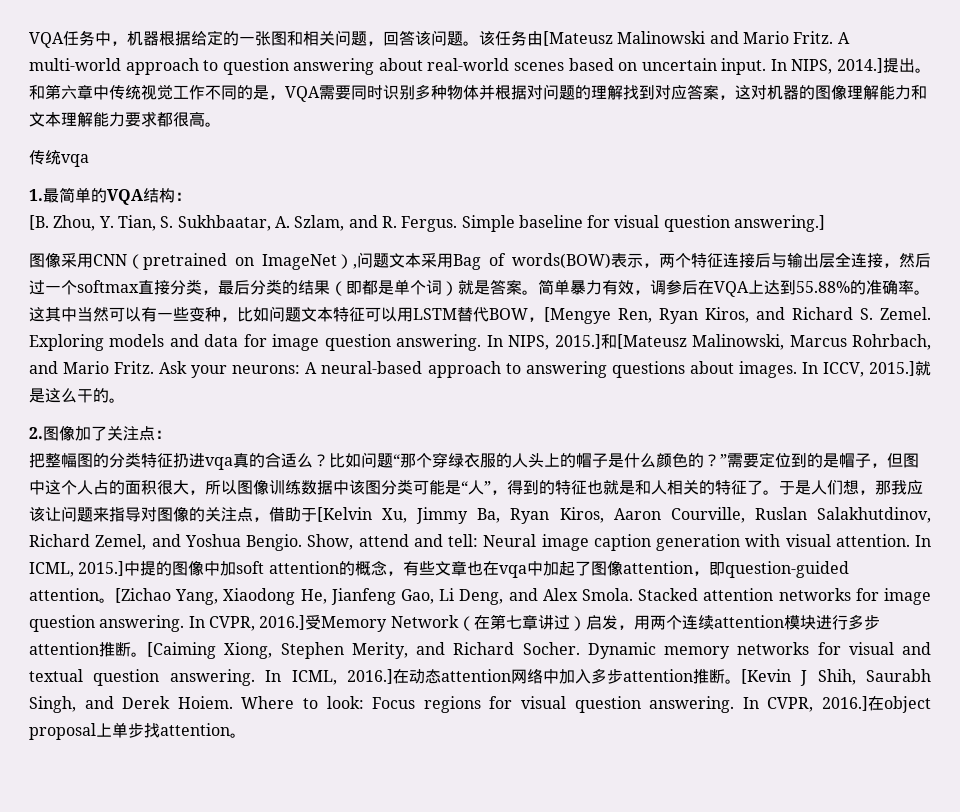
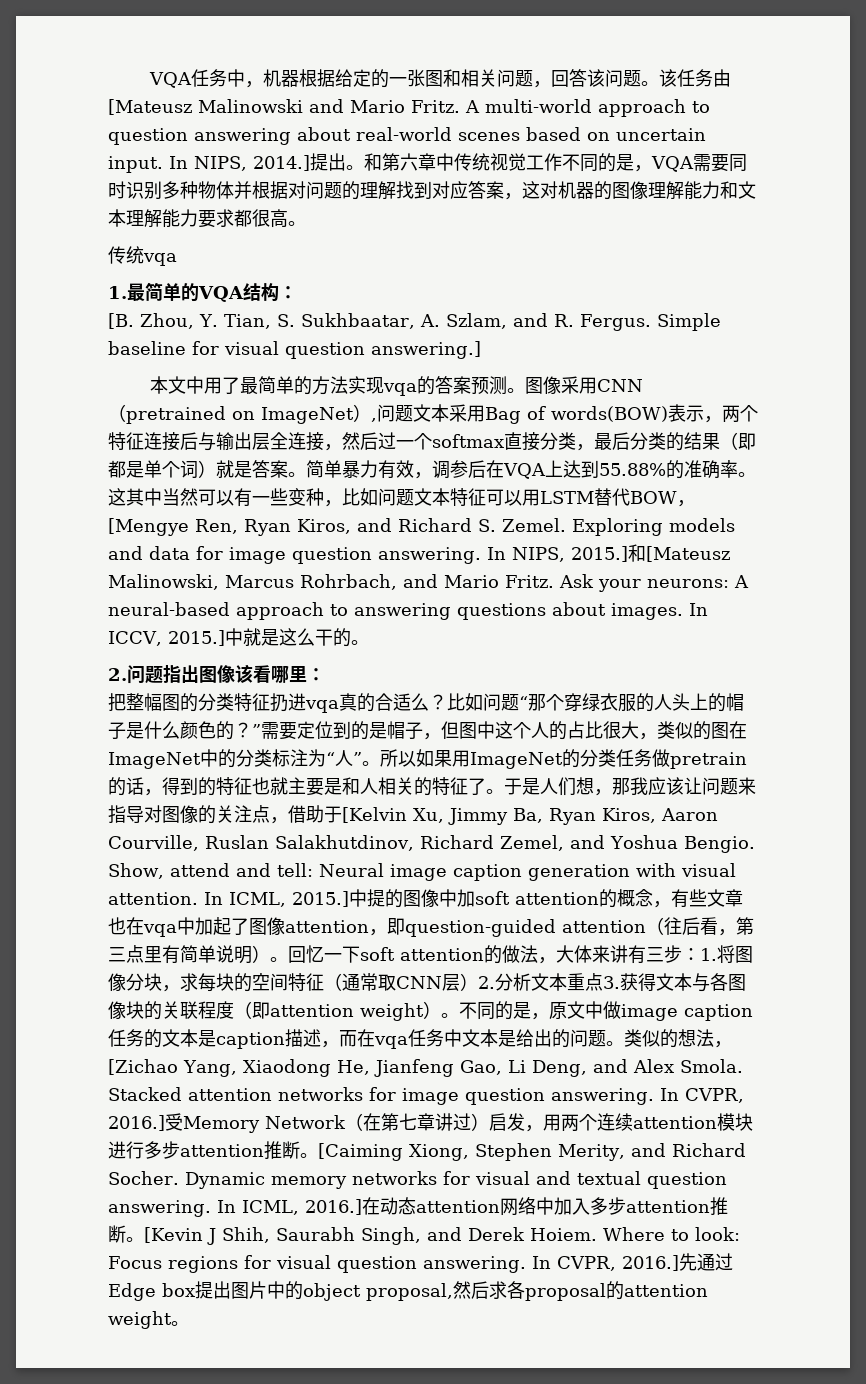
+ 本文中用了最简单的方法实现vqa的答案预测。
- 就是这么干的。
+ 中就是这么干的。
- 2.图像加了关注点：
+ 2.问题指出图像该看哪里：
- 比如问题“那个穿绿衣服的人头上的帽子是什么颜色的？”需要定位到的是帽子，但图中这个人占的面积很大，所以图像训练数据中该图分类可能是“人”，得到的特征也就是和人相关的特征了。
+ 比如问题“那个穿绿衣服的人头上的帽子是什么颜色的？”需要定位到的是帽子，但图中这个人的占比很大，类似的图在ImageNet中的分类标注为“人”。所以如果用ImageNet的分类任务做pretrain的话，得到的特征也就主要是和人相关的特征了。
- 中提的图像中加soft attention的概念，有些文章也在vqa中加起了图像attention，即question-guided attention。[Zichao Yang, Xiaodong He, Jianfeng Gao, Li Deng, and Alex Smola.
+ 中提的图像中加soft attention的概念，有些文章也在vqa中加起了图像attention，即question-guided attention（往后看，第三点里有简单说明）。回忆一下soft attention的做法，大体来讲有三步：1.将图像分块，求每块的空间特征（通常取CNN层）2.分析文本重点3.获得文本与各图像块的关联程度（即attention weight）。不同的是，原文中做image caption任务的文本是caption描述，而在vqa任务中文本是给出的问题。类似的想法，[Zichao Yang, Xiaodong He, Jianfeng Gao, Li Deng, and Alex Smola.
- 在object proposal上单步找attention。
+ 先通过Edge box提出图片中的object proposal,然后求各proposal的attention weight。

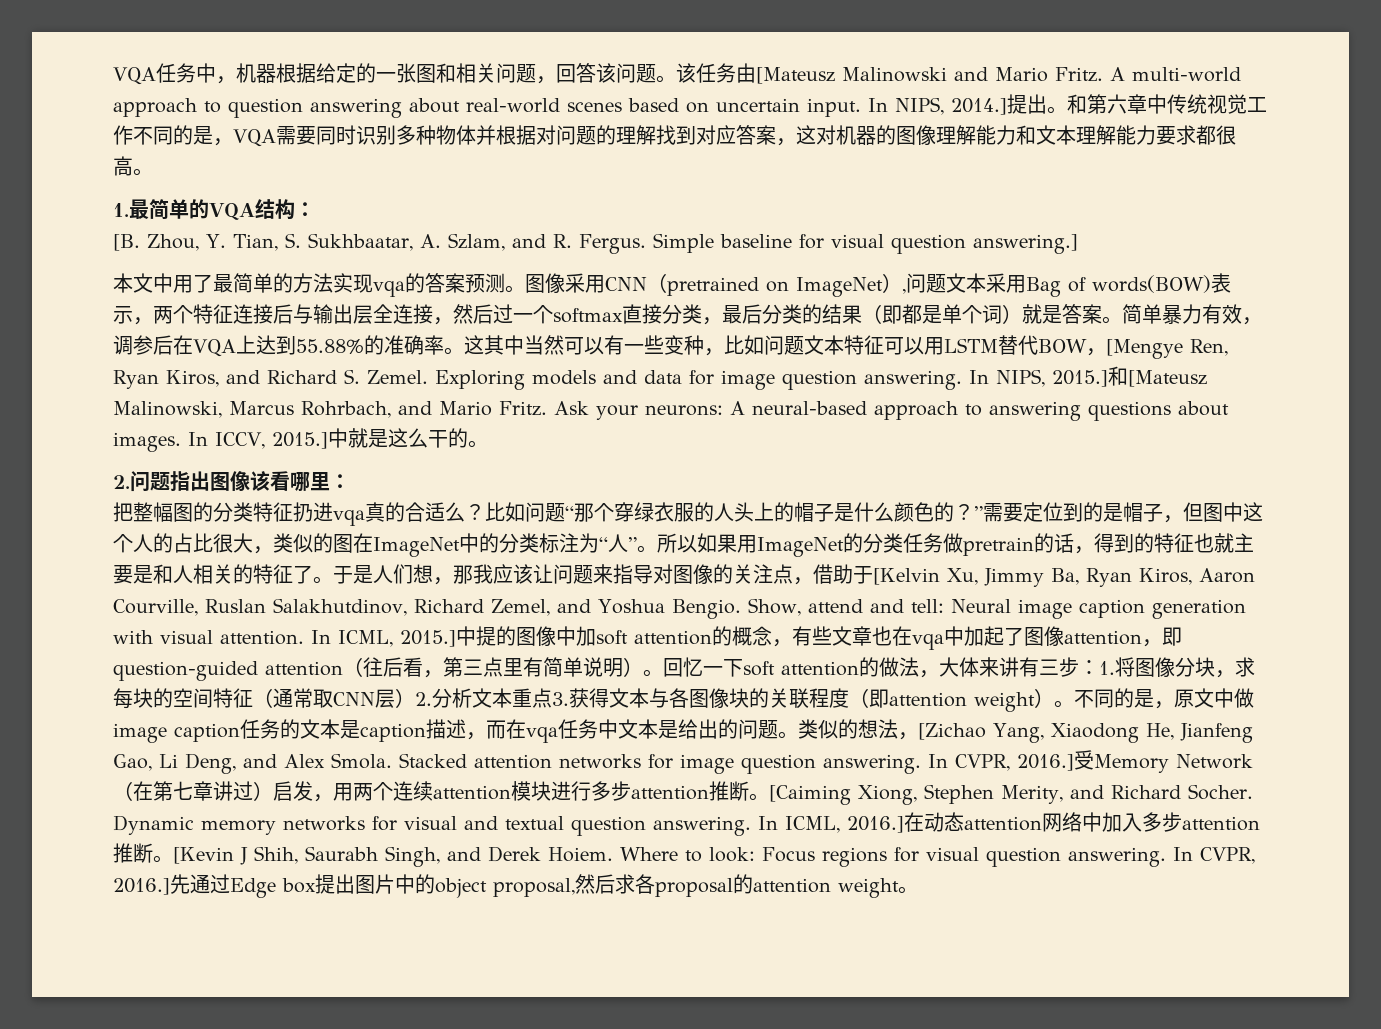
- 传统vqa

